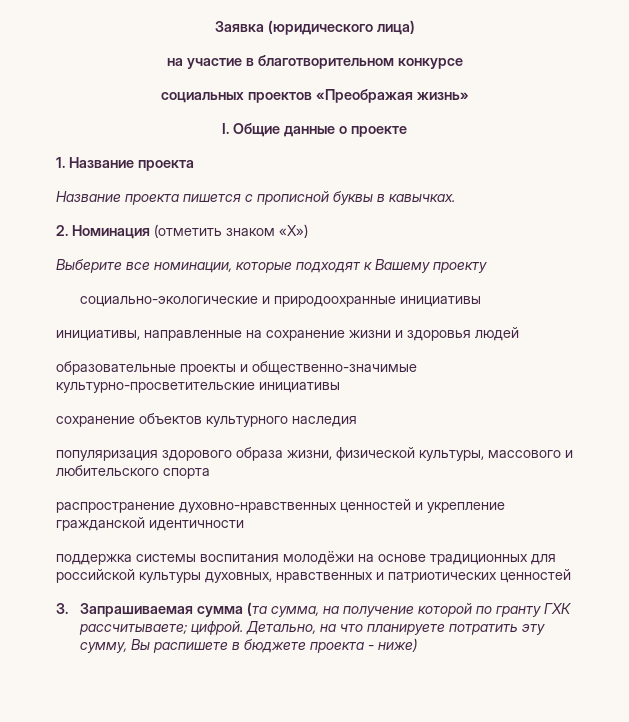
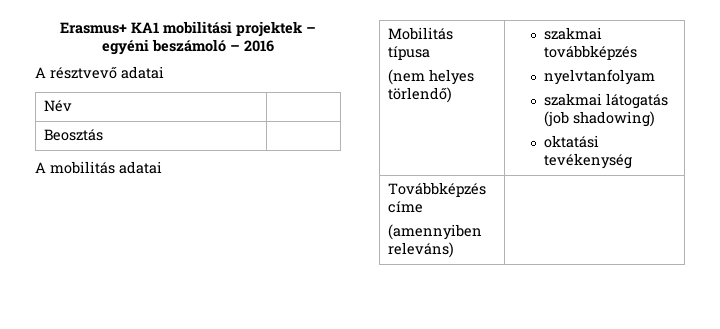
- Заявка (юридического лица)
- на участие в благотворительном конкурсе
- социальных проектов «Преображая жизнь»
- I. Общие данные о проекте
- 1. Название проекта
- Название проекта пишется с прописной буквы в кавычках.
- 2. Номинация (отметить знаком «Х»)
- Выберите все номинации, которые подходят к Вашему проекту
- социально-экологические и природоохранные инициативы
- инициативы, направленные на сохранение жизни и здоровья людей
- образовательные проекты и общественно-значимые культурно-просветительские инициативы
- сохранение объектов культурного наследия
- популяризация здорового образа жизни, физической культуры, массового и любительского спорта
- распространение духовно-нравственных ценностей и укрепление гражданской идентичности
- поддержка системы воспитания молодёжи на основе традиционных для российской культуры духовных, нравственных и патриотических ценностей
- 3. Запрашиваемая сумма (та сумма, на получение которой по гранту ГХК рассчитываете; цифрой. Детально, на что планируете потратить эту сумму, Вы распишете в бюджете проекта - ниже)
+ Erasmus+ KA1 mobilitási projektek – egyéni beszámoló – 2016
+ A résztvevő adatai
+ Név |
+ Beosztás |
+ A mobilitás adatai
+ Mobilitás típusa
+ (nem helyes törlendő) | szakmai továbbképzés
+ nyelvtanfolyam
+ szakmai látogatás (job shadowing)
+ oktatási tevékenység
+ Továbbképzés címe
+ (amennyiben releváns) |

